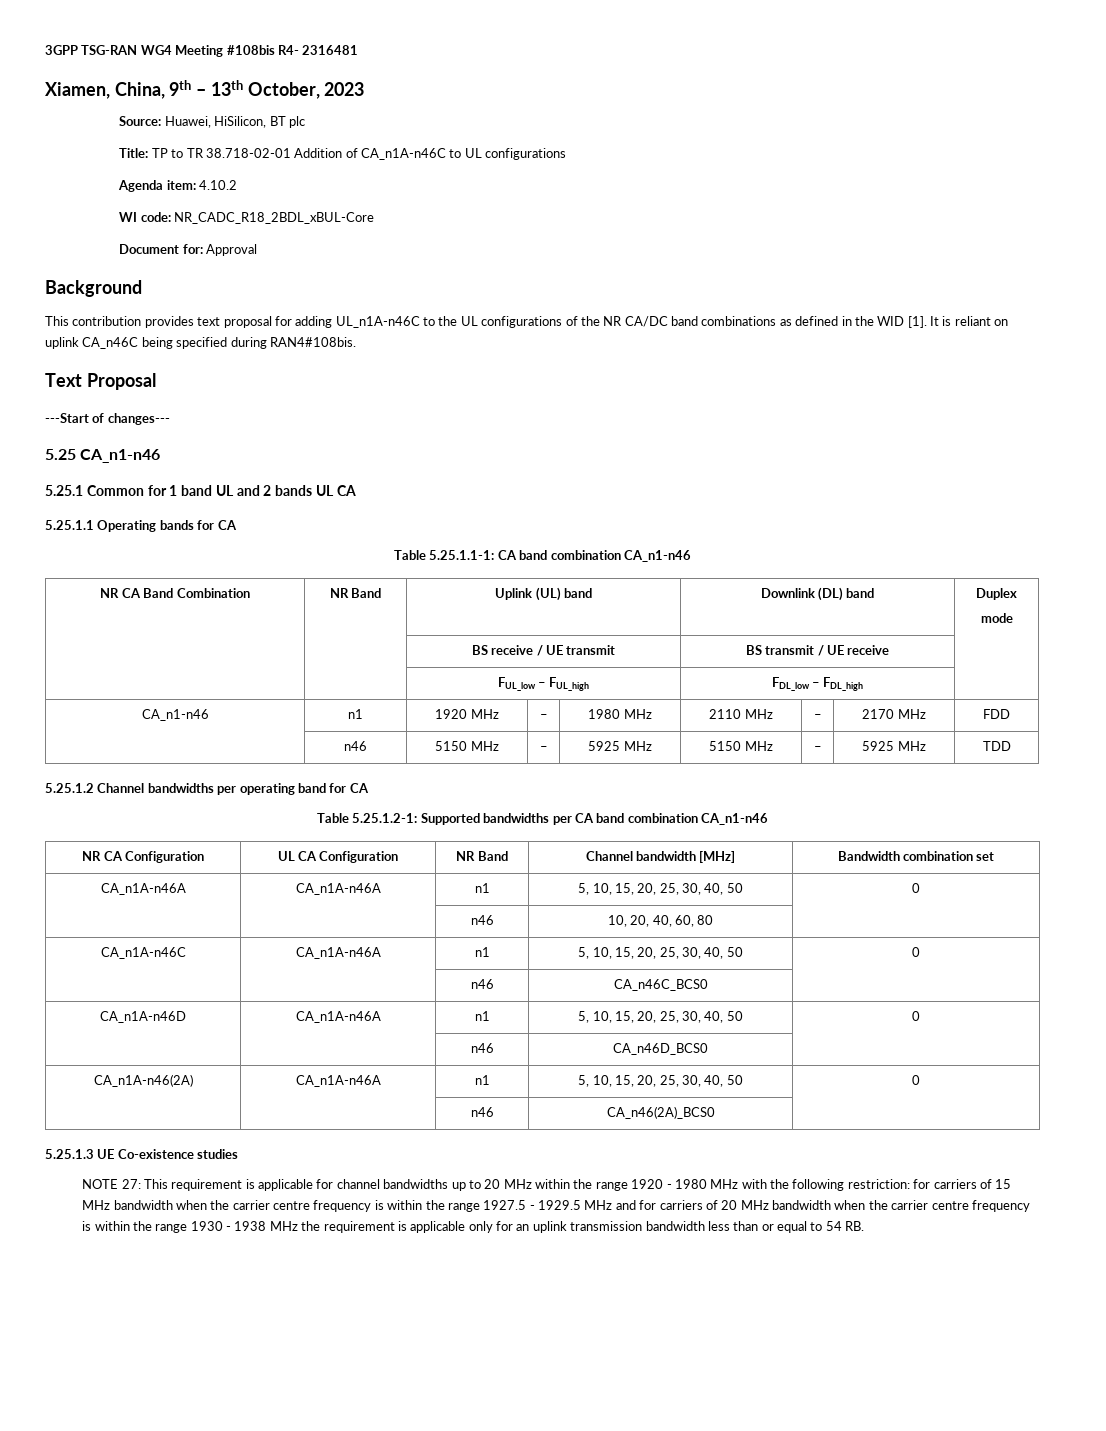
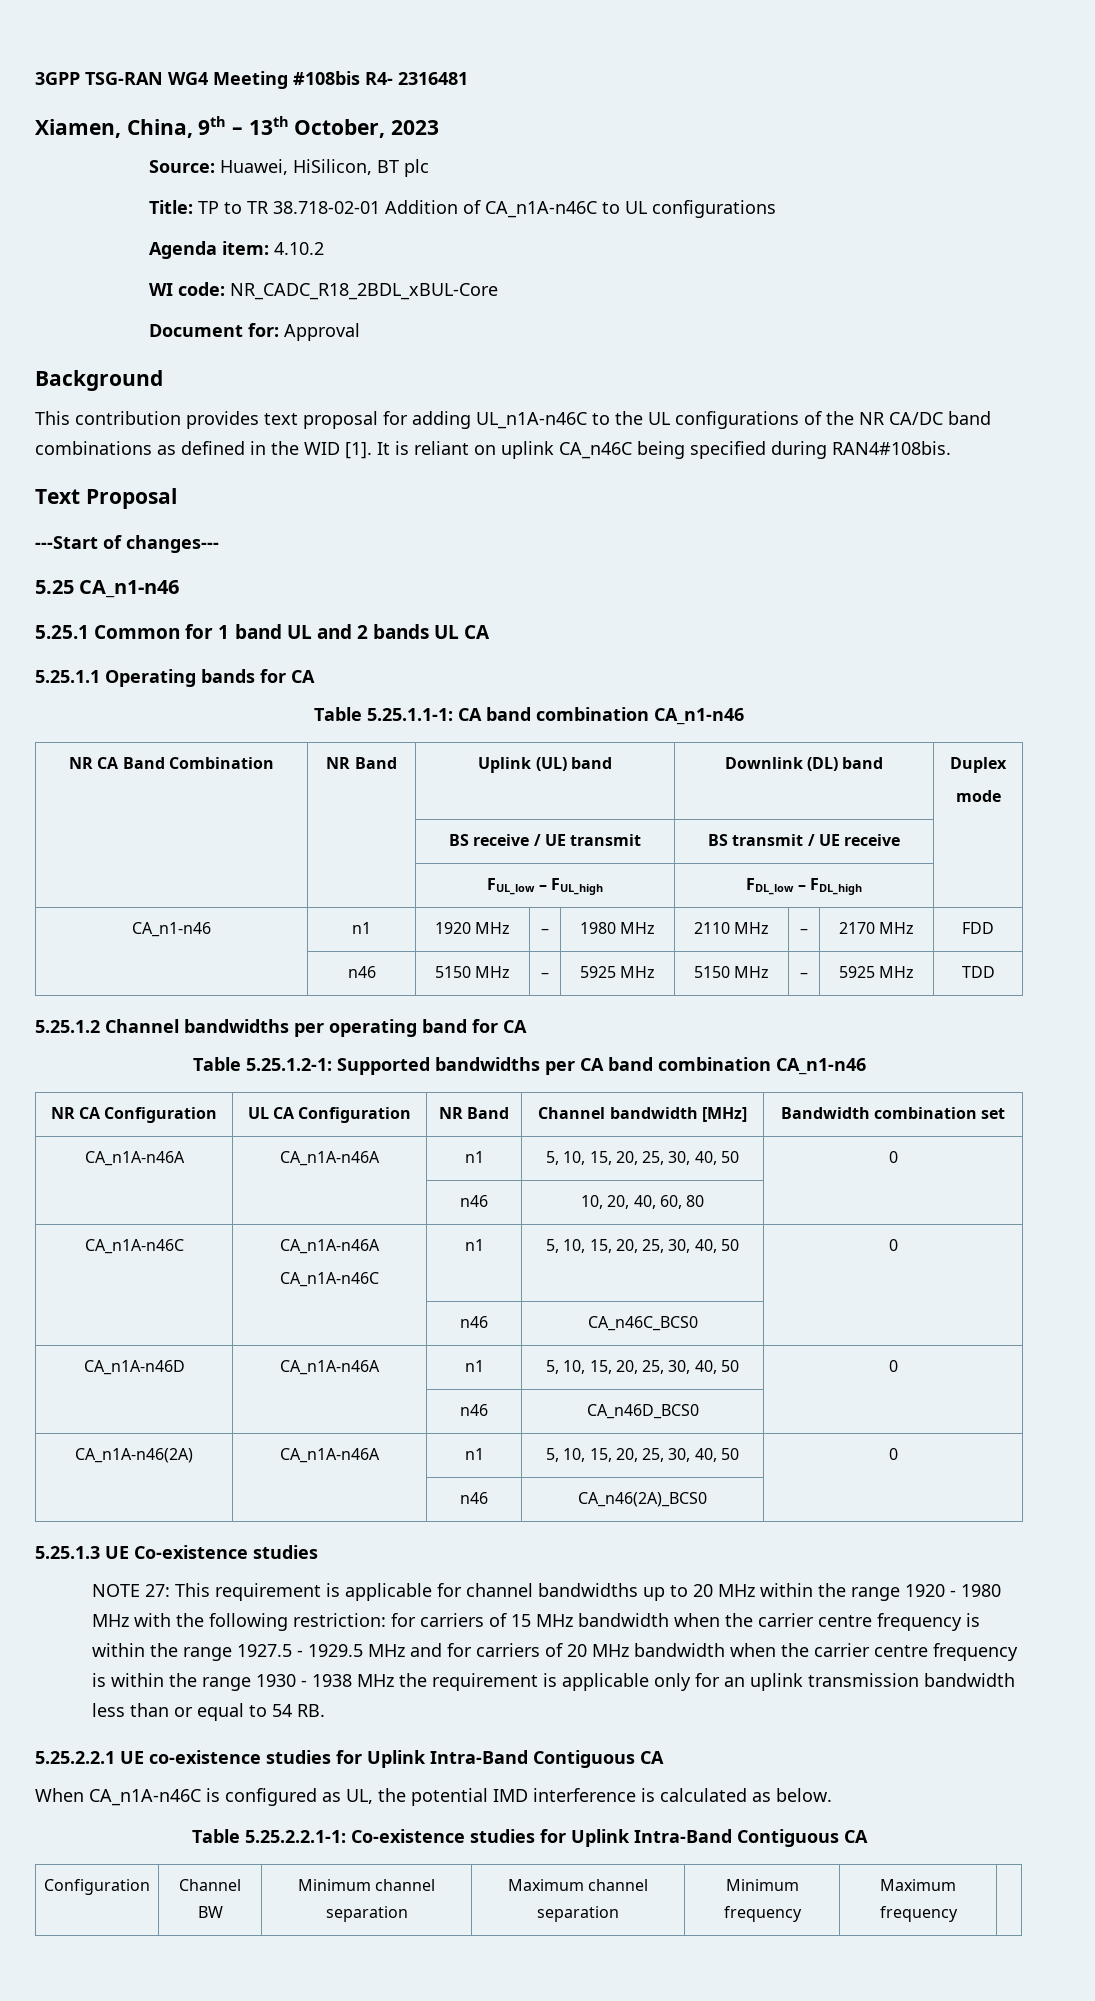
- CA_n1A-n46C | CA_n1A-n46A | n1 | 5, 10, 15, 20, 25, 30, 40, 50 | 0
+ CA_n1A-n46C | CA_n1A-n46A
+ CA_n1A-n46C | n1 | 5, 10, 15, 20, 25, 30, 40, 50 | 0
+ 5.25.2.2.1 UE co-existence studies for Uplink Intra-Band Contiguous CA
+ When CA_n1A-n46C is configured as UL, the potential IMD interference is calculated as below.
+ Table 5.25.2.2.1-1: Co-existence studies for Uplink Intra-Band Contiguous CA
+ Configuration | Channel BW | Minimum channel separation | Maximum channel separation | Minimum frequency | Maximum frequency |

